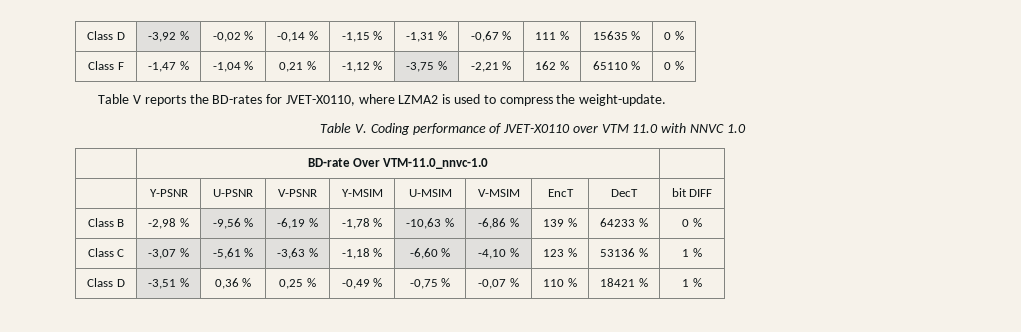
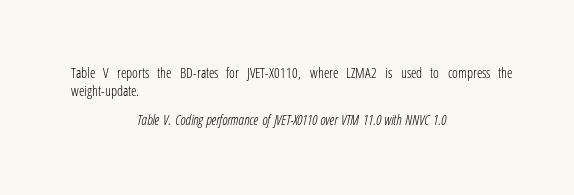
- Class D | -3,92 % | -0,02 % | -0,14 % | -1,15 % | -1,31 % | -0,67 % | 111 % | 15635 % | 0 %
- Class F | -1,47 % | -1,04 % | 0,21 % | -1,12 % | -3,75 % | -2,21 % | 162 % | 65110 % | 0 %
- | BD-rate Over VTM-11.0_nnvc-1.0 |
- | Y-PSNR | U-PSNR | V-PSNR | Y-MSIM | U-MSIM | V-MSIM | EncT | DecT | bit DIFF
- Class B | -2,98 % | -9,56 % | -6,19 % | -1,78 % | -10,63 % | -6,86 % | 139 % | 64233 % | 0 %
- Class C | -3,07 % | -5,61 % | -3,63 % | -1,18 % | -6,60 % | -4,10 % | 123 % | 53136 % | 1 %
- Class D | -3,51 % | 0,36 % | 0,25 % | -0,49 % | -0,75 % | -0,07 % | 110 % | 18421 % | 1 %

